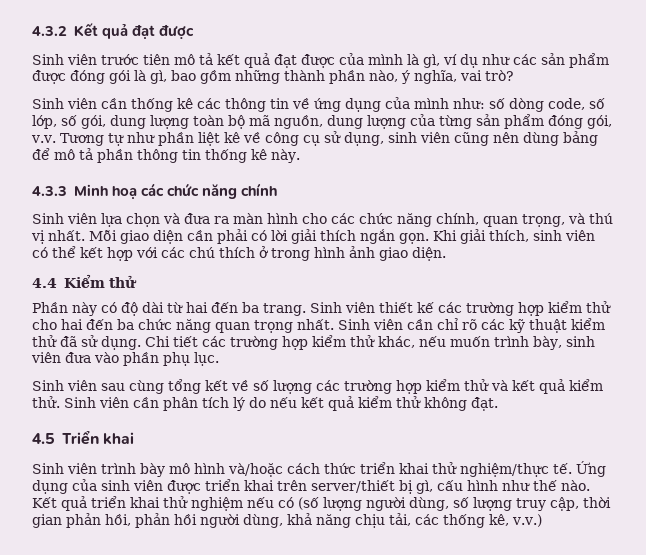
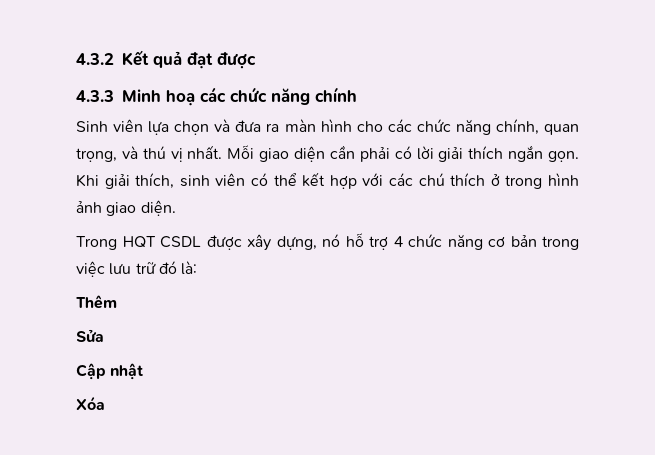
- Sinh viên trước tiên mô tả kết quả đạt được của mình là gì, ví dụ như các sản phẩm được đóng gói là gì, bao gồm những thành phần nào, ý nghĩa, vai trò?
- Sinh viên cần thống kê các thông tin về ứng dụng của mình như: số dòng code, số lớp, số gói, dung lượng toàn bộ mã nguồn, dung lượng của từng sản phẩm đóng gói, v.v. Tương tự như phần liệt kê về công cụ sử dụng, sinh viên cũng nên dùng bảng để mô tả phần thông tin thống kê này.
- 4.4 Kiểm thử
- Phần này có độ dài từ hai đến ba trang. Sinh viên thiết kế các trường hợp kiểm thử cho hai đến ba chức năng quan trọng nhất. Sinh viên cần chỉ rõ các kỹ thuật kiểm thử đã sử dụng. Chi tiết các trường hợp kiểm thử khác, nếu muốn trình bày, sinh viên đưa vào phần phụ lục.
- Sinh viên sau cùng tổng kết về số lượng các trường hợp kiểm thử và kết quả kiểm thử. Sinh viên cần phân tích lý do nếu kết quả kiểm thử không đạt.
- 4.5 Triển khai
- Sinh viên trình bày mô hình và/hoặc cách thức triển khai thử nghiệm/thực tế. Ứng dụng của sinh viên được triển khai trên server/thiết bị gì, cấu hình như thế nào. Kết quả triển khai thử nghiệm nếu có (số lượng người dùng, số lượng truy cập, thời gian phản hồi, phản hồi người dùng, khả năng chịu tải, các thống kê, v.v.)
+ Trong HQT CSDL được xây dựng, nó hỗ trợ 4 chức năng cơ bản trong việc lưu trữ đó là:
+ Thêm
+ Sửa
+ Cập nhật
+ Xóa

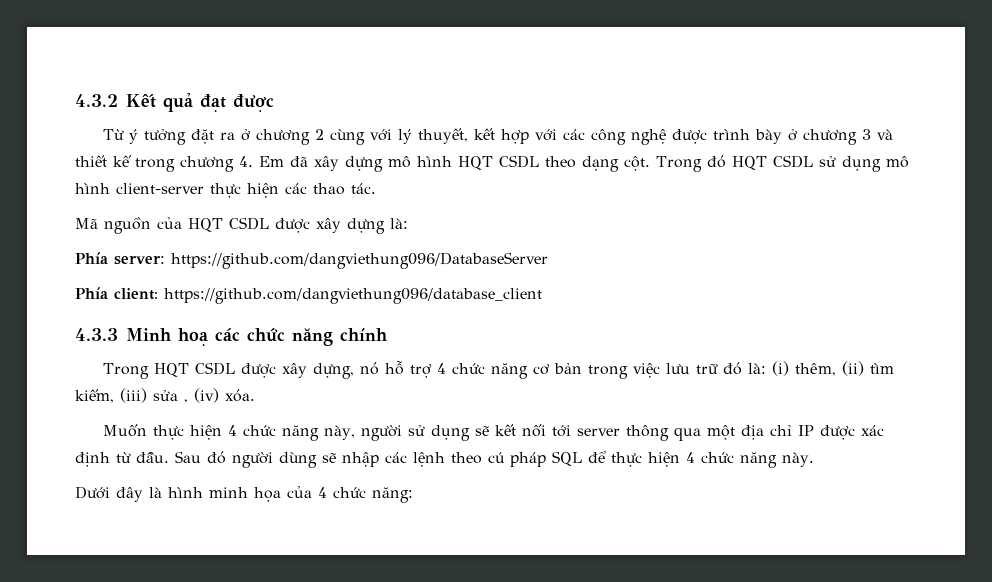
+ Từ ý tưởng đặt ra ở chương 2 cùng với lý thuyết, kết hợp với các công nghệ được trình bày ở chương 3 và thiết kế trong chương 4. Em đã xây dựng mô hình HQT CSDL theo dạng cột. Trong đó HQT CSDL sử dụng mô hình client-server thực hiện các thao tác.
+ Mã nguồn của HQT CSDL được xây dựng là:
+ Phía server: https://github.com/dangviethung096/DatabaseServer
+ Phía client: https://github.com/dangviethung096/database_client
- Sinh viên lựa chọn và đưa ra màn hình cho các chức năng chính, quan trọng, và thú vị nhất. Mỗi giao diện cần phải có lời giải thích ngắn gọn. Khi giải thích, sinh viên có thể kết hợp với các chú thích ở trong hình ảnh giao diện.
- Trong HQT CSDL được xây dựng, nó hỗ trợ 4 chức năng cơ bản trong việc lưu trữ đó là:
- Thêm
- Sửa
- Cập nhật
- Xóa
+ Trong HQT CSDL được xây dựng, nó hỗ trợ 4 chức năng cơ bản trong việc lưu trữ đó là: (i) thêm, (ii) tìm kiếm, (iii) sửa , (iv) xóa.
+ Muốn thực hiện 4 chức năng này, người sử dụng sẽ kết nối tới server thông qua một địa chỉ IP được xác định từ đầu. Sau đó người dùng sẽ nhập các lệnh theo cú pháp SQL để thực hiện 4 chức năng này.
+ Dưới đây là hình minh họa của 4 chức năng:

